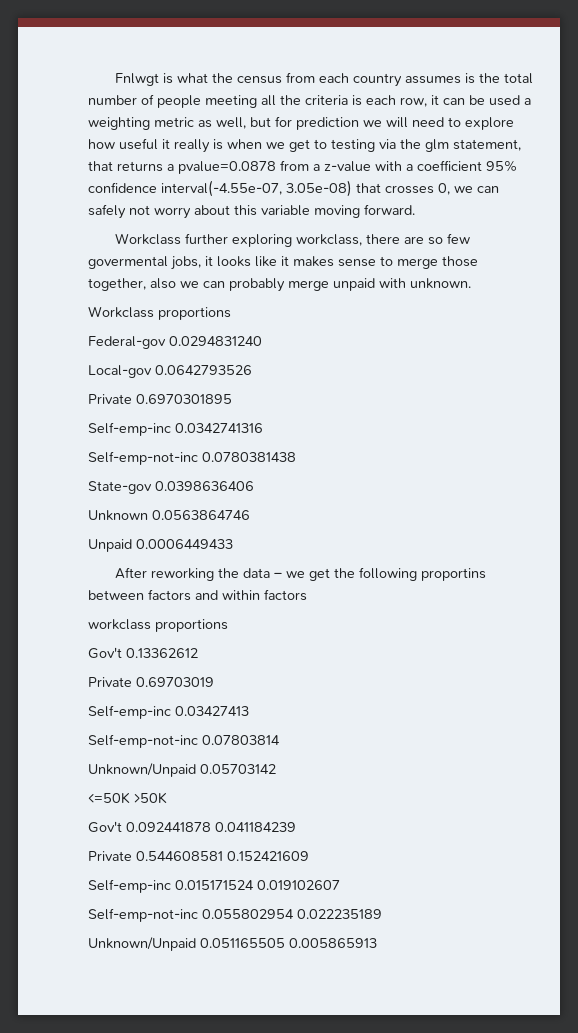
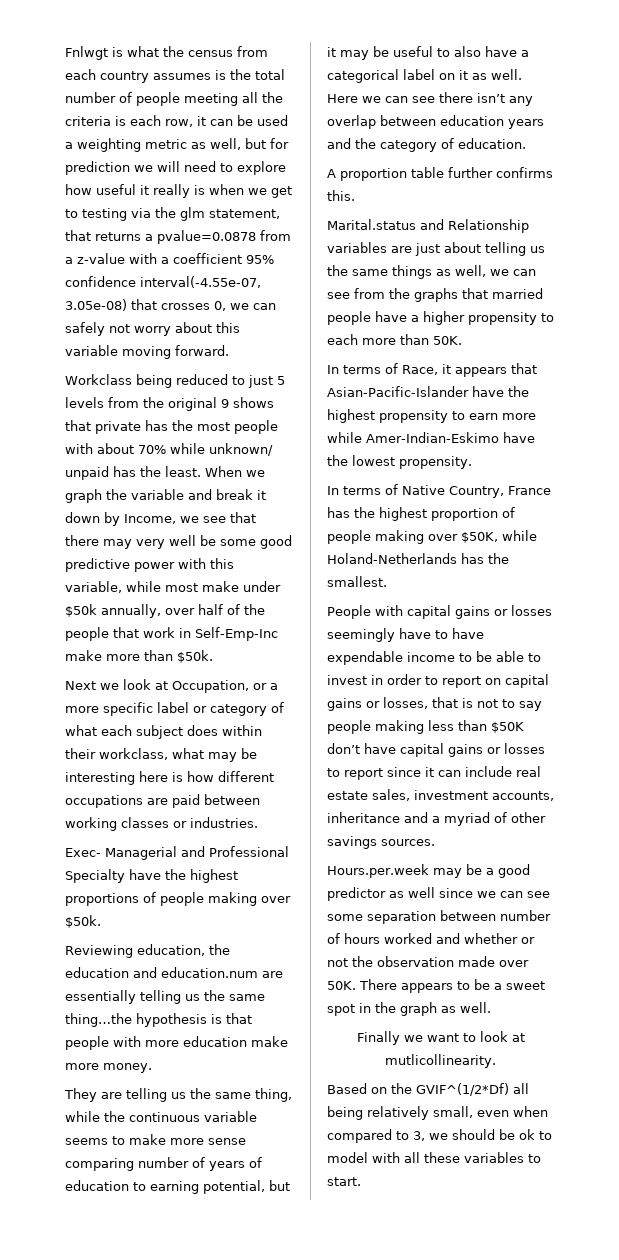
- Workclass further exploring workclass, there are so few govermental jobs, it looks like it makes sense to merge those together, also we can probably merge unpaid with unknown.
- Workclass proportions
- Federal-gov 0.0294831240
- Local-gov 0.0642793526
- Private 0.6970301895
- Self-emp-inc 0.0342741316
- Self-emp-not-inc 0.0780381438
- State-gov 0.0398636406
- Unknown 0.0563864746
- Unpaid 0.0006449433
- After reworking the data – we get the following proportins between factors and within factors
- workclass proportions
- Gov't 0.13362612
- Private 0.69703019
- Self-emp-inc 0.03427413
- Self-emp-not-inc 0.07803814
- Unknown/Unpaid 0.05703142
- <=50K >50K
- Gov't 0.092441878 0.041184239
- Private 0.544608581 0.152421609
- Self-emp-inc 0.015171524 0.019102607
- Self-emp-not-inc 0.055802954 0.022235189
- Unknown/Unpaid 0.051165505 0.005865913
+ Workclass being reduced to just 5 levels from the original 9 shows that private has the most people with about 70% while unknown/ unpaid has the least. When we graph the variable and break it down by Income, we see that there may very well be some good predictive power with this variable, while most make under $50k annually, over half of the people that work in Self-Emp-Inc make more than $50k.
+ Next we look at Occupation, or a more specific label or category of what each subject does within their workclass, what may be interesting here is how different occupations are paid between working classes or industries.
+ Exec- Managerial and Professional Specialty have the highest proportions of people making over $50k.
+ Reviewing education, the education and education.num are essentially telling us the same thing…the hypothesis is that people with more education make more money.
+ They are telling us the same thing, while the continuous variable seems to make more sense comparing number of years of education to earning potential, but it may be useful to also have a categorical label on it as well. Here we can see there isn’t any overlap between education years and the category of education.
+ A proportion table further confirms this.
+ Marital.status and Relationship variables are just about telling us the same things as well, we can see from the graphs that married people have a higher propensity to each more than 50K.
+ In terms of Race, it appears that Asian-Pacific-Islander have the highest propensity to earn more while Amer-Indian-Eskimo have the lowest propensity.
+ In terms of Native Country, France has the highest proportion of people making over $50K, while Holand-Netherlands has the smallest.
+ People with capital gains or losses seemingly have to have expendable income to be able to invest in order to report on capital gains or losses, that is not to say people making less than $50K don’t have capital gains or losses to report since it can include real estate sales, investment accounts, inheritance and a myriad of other savings sources.
+ Hours.per.week may be a good predictor as well since we can see some separation between number of hours worked and whether or not the observation made over 50K. There appears to be a sweet spot in the graph as well.
+ Finally we want to look at mutlicollinearity.
+ Based on the GVIF^(1/2*Df) all being relatively small, even when compared to 3, we should be ok to model with all these variables to start.

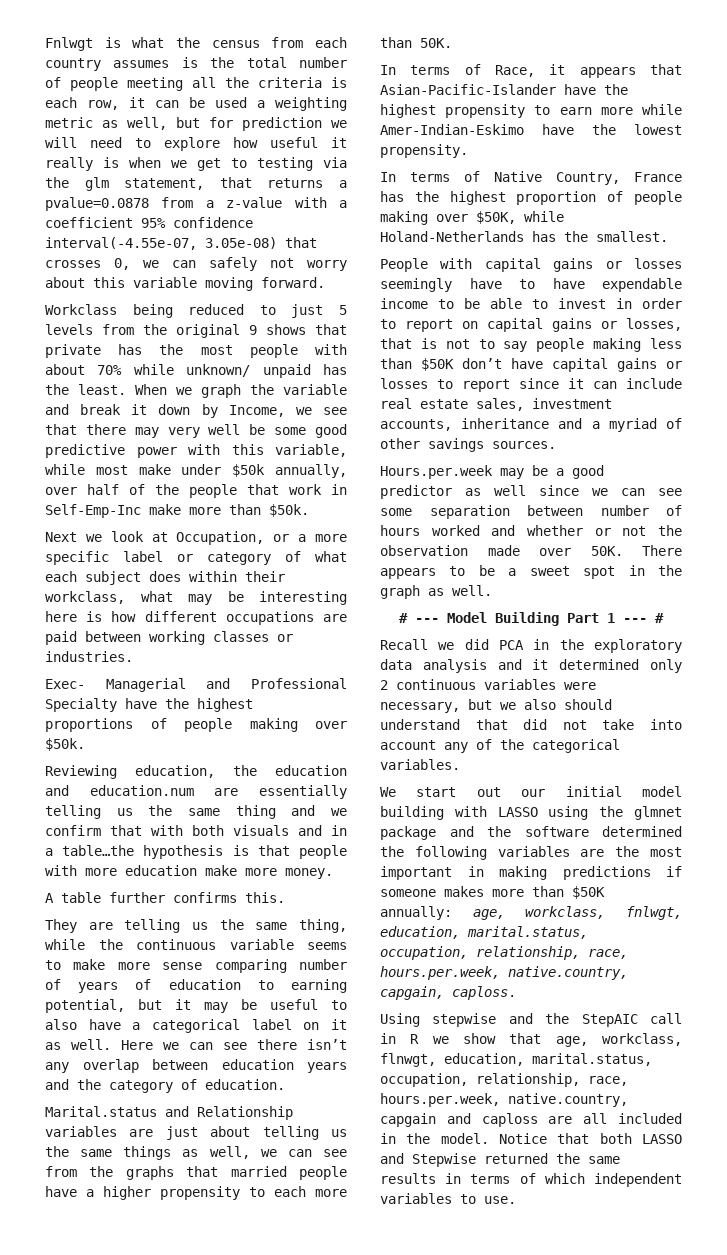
- Reviewing education, the education and education.num are essentially telling us the same thing…the hypothesis is that people with more education make more money.
+ Reviewing education, the education and education.num are essentially telling us the same thing and we confirm that with both visuals and in a table…the hypothesis is that people with more education make more money.
+ A table further confirms this.
- A proportion table further confirms this.
- Finally we want to look at mutlicollinearity.
- Based on the GVIF^(1/2*Df) all being relatively small, even when compared to 3, we should be ok to model with all these variables to start.
+ # --- Model Building Part 1 --- #
+ Recall we did PCA in the exploratory data analysis and it determined only 2 continuous variables were necessary, but we also should understand that did not take into account any of the categorical variables.
+ We start out our initial model building with LASSO using the glmnet package and the software determined the following variables are the most important in making predictions if someone makes more than $50K annually: age, workclass, fnlwgt, education, marital.status, occupation, relationship, race, hours.per.week, native.country, capgain, caploss.
+ Using stepwise and the StepAIC call in R we show that age, workclass, flnwgt, education, marital.status, occupation, relationship, race, hours.per.week, native.country, capgain and caploss are all included in the model. Notice that both LASSO and Stepwise returned the same results in terms of which independent variables to use.

